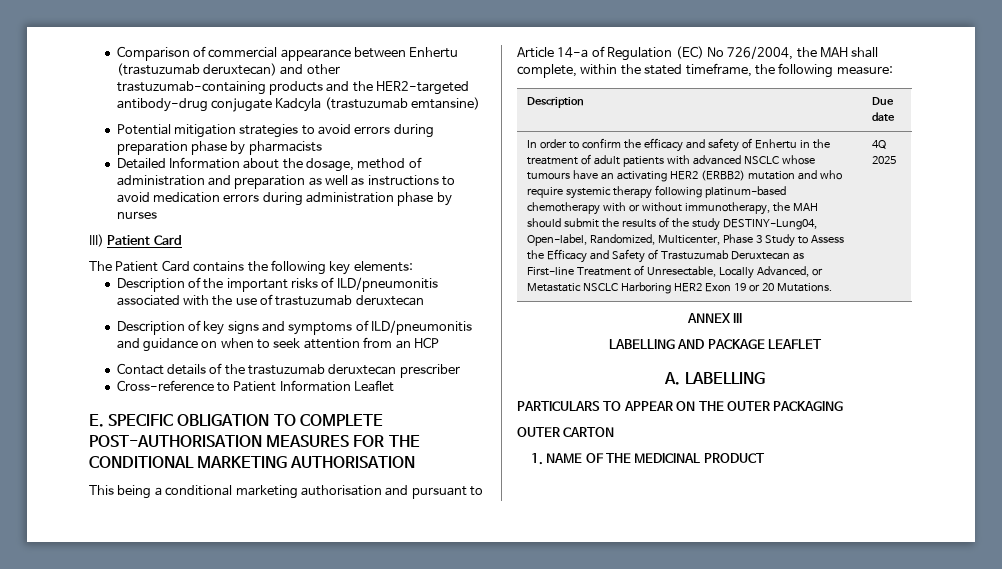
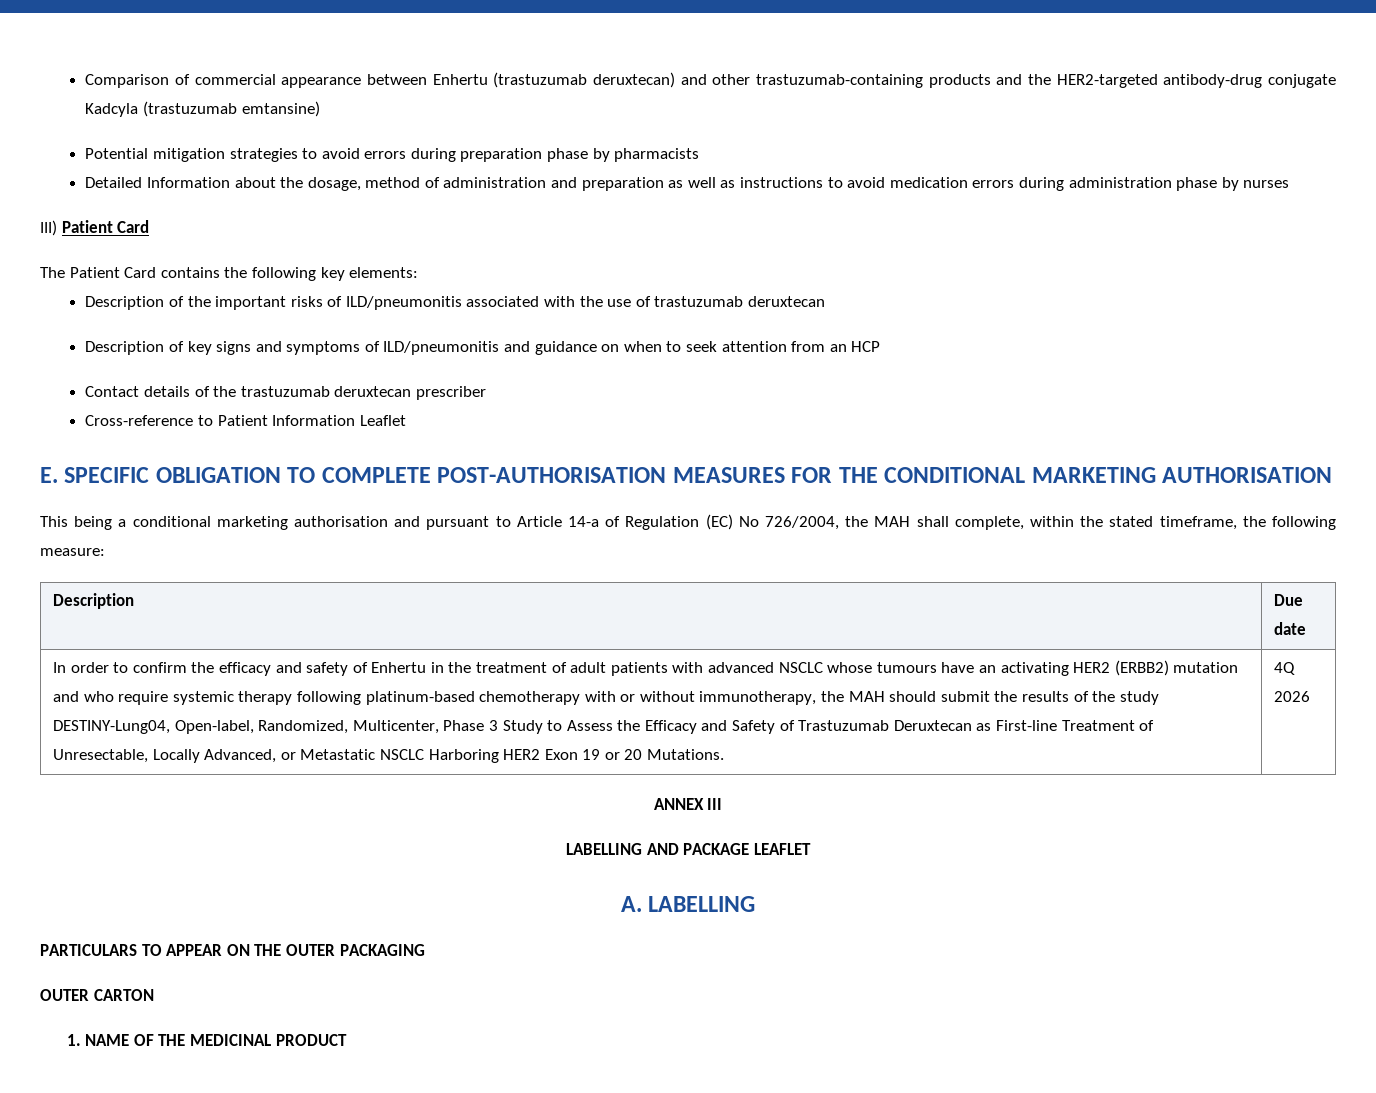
- 4Q 2025
+ 4Q 2026

